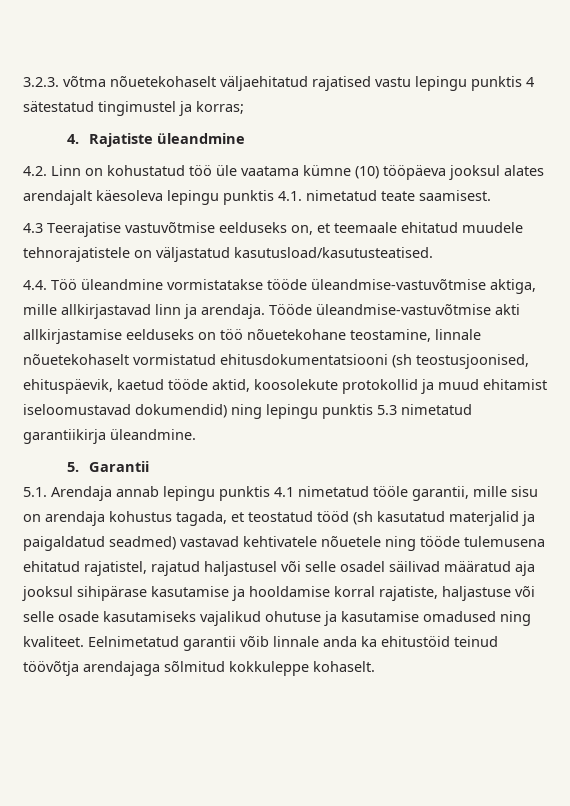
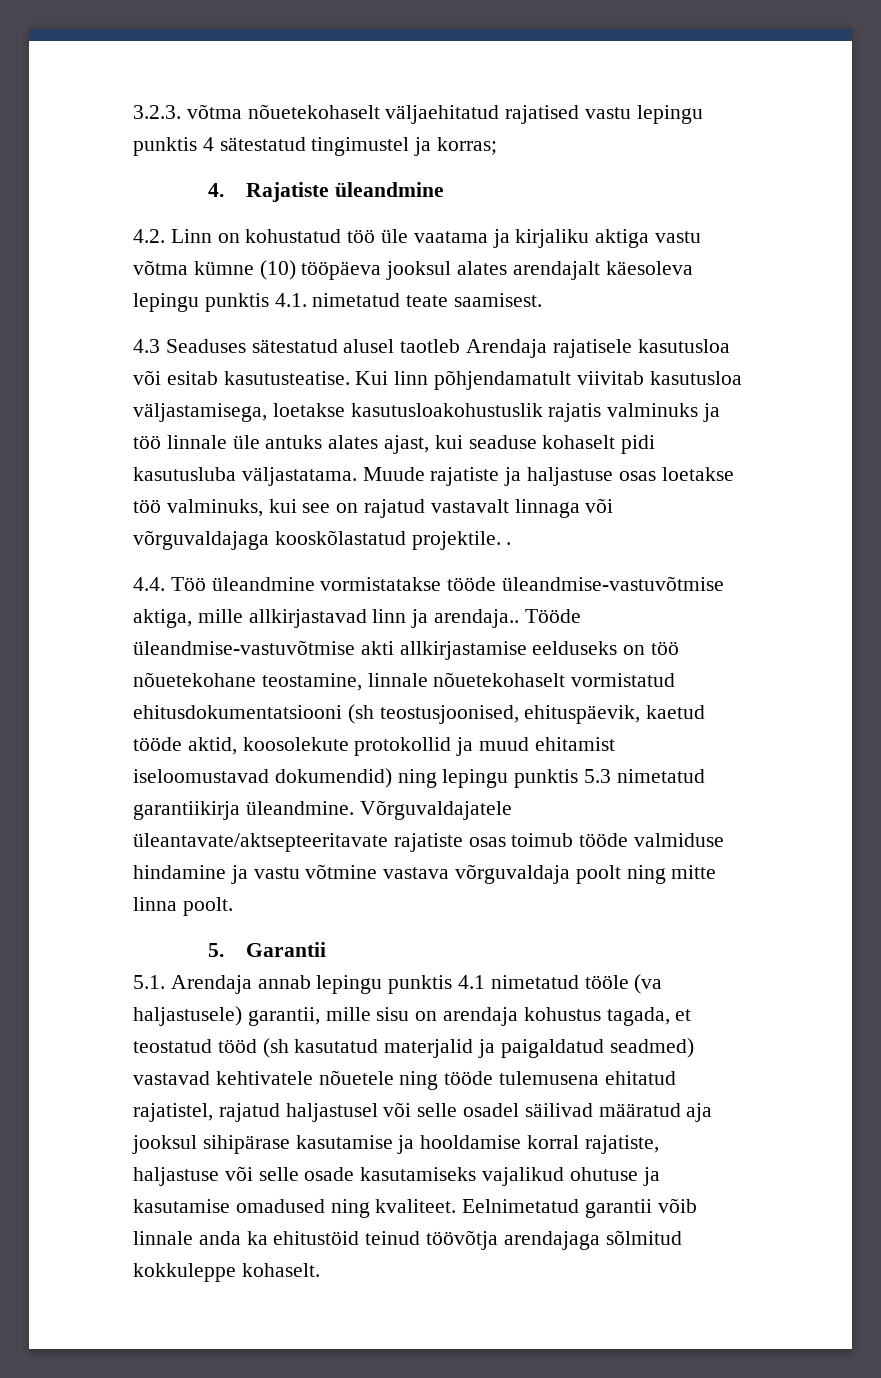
- 4.2. Linn on kohustatud töö üle vaatama kümne (10) tööpäeva jooksul alates arendajalt käesoleva lepingu punktis 4.1. nimetatud teate saamisest.
+ 4.2. Linn on kohustatud töö üle vaatama ja kirjaliku aktiga vastu võtma kümne (10) tööpäeva jooksul alates arendajalt käesoleva lepingu punktis 4.1. nimetatud teate saamisest.
- 4.3 Teerajatise vastuvõtmise eelduseks on, et teemaale ehitatud muudele tehnorajatistele on väljastatud kasutusload/kasutusteatised.
+ 4.3 Seaduses sätestatud alusel taotleb Arendaja rajatisele kasutusloa või esitab kasutusteatise. Kui linn põhjendamatult viivitab kasutusloa väljastamisega, loetakse kasutusloakohustuslik rajatis valminuks ja töö linnale üle antuks alates ajast, kui seaduse kohaselt pidi kasutusluba väljastatama. Muude rajatiste ja haljastuse osas loetakse töö valminuks, kui see on rajatud vastavalt linnaga või võrguvaldajaga kooskõlastatud projektile. .
- 4.4. Töö üleandmine vormistatakse tööde üleandmise-vastuvõtmise aktiga, mille allkirjastavad linn ja arendaja.
+ 4.4. Töö üleandmine vormistatakse tööde üleandmise-vastuvõtmise aktiga, mille allkirjastavad linn ja arendaja..
+ Võrguvaldajatele üleantavate/aktsepteeritavate rajatiste osas toimub tööde valmiduse hindamine ja vastu võtmine vastava võrguvaldaja poolt ning mitte linna poolt.
- 5.1. Arendaja annab lepingu punktis 4.1 nimetatud tööle garantii, mille sisu on arendaja kohustus tagada, et teostatud tööd (sh kasutatud materjalid ja paigaldatud seadmed) vastavad kehtivatele nõuetele ning tööde tulemusena ehitatud rajatistel, rajatud haljastusel või selle osadel säilivad määratud aja jooksul sihipärase kasutamise ja hooldamise korral rajatiste, haljastuse või selle osade kasutamiseks vajalikud ohutuse ja kasutamise omadused ning kvaliteet.
+ 5.1. Arendaja annab lepingu punktis 4.1 nimetatud tööle (va haljastusele) garantii, mille sisu on arendaja kohustus tagada, et teostatud tööd (sh kasutatud materjalid ja paigaldatud seadmed) vastavad kehtivatele nõuetele ning tööde tulemusena ehitatud rajatistel, rajatud haljastusel või selle osadel säilivad määratud aja jooksul sihipärase kasutamise ja hooldamise korral rajatiste, haljastuse või selle osade kasutamiseks vajalikud ohutuse ja kasutamise omadused ning kvaliteet.

